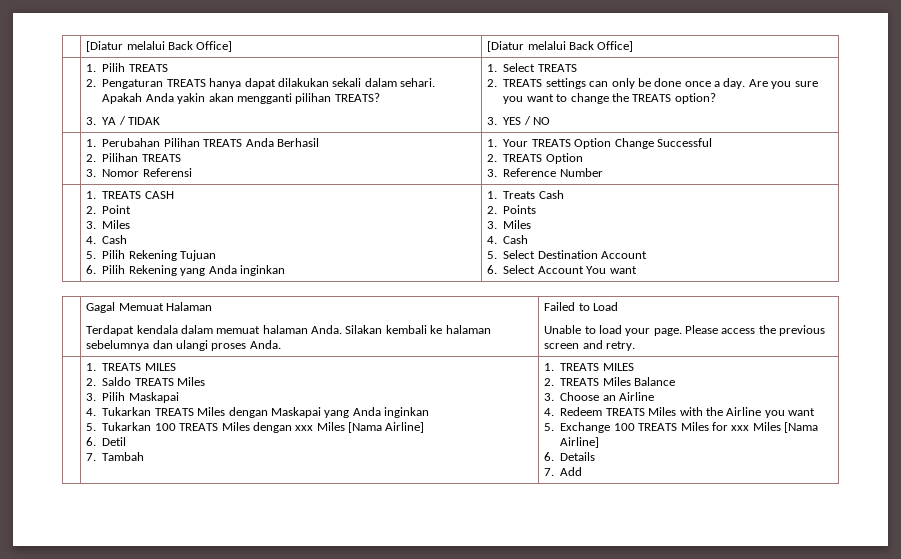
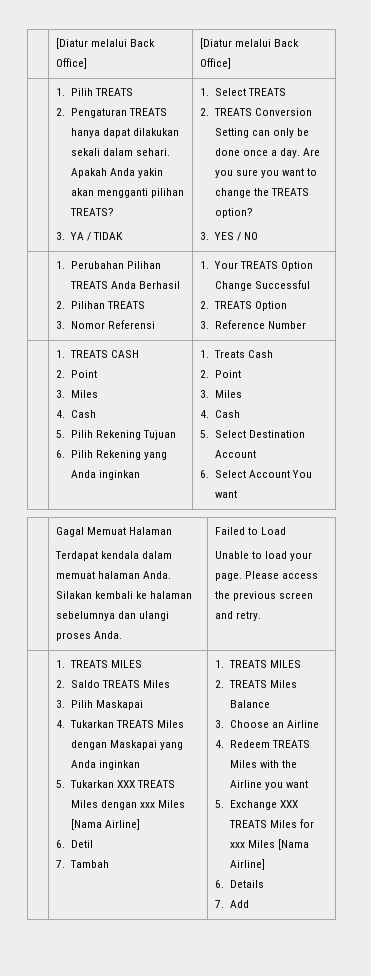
- 2. TREATS settings can only be done once a day.
+ 2. TREATS Conversion Setting can only be done once a day.
  | 1. TREATS CASH
  2. Point
  3. Miles
  4. Cash
  5. Pilih Rekening Tujuan
  6. Pilih Rekening yang Anda inginkan | 1. Treats Cash
- 2. Points
+ 2. Point
- 5. Tukarkan 100 TREATS Miles dengan xxx Miles [Nama Airline]
+ 5. Tukarkan XXX TREATS Miles dengan xxx Miles [Nama Airline]
- 5. Exchange 100 TREATS Miles for xxx Miles [Nama Airline]
+ 5. Exchange XXX TREATS Miles for xxx Miles [Nama Airline]

